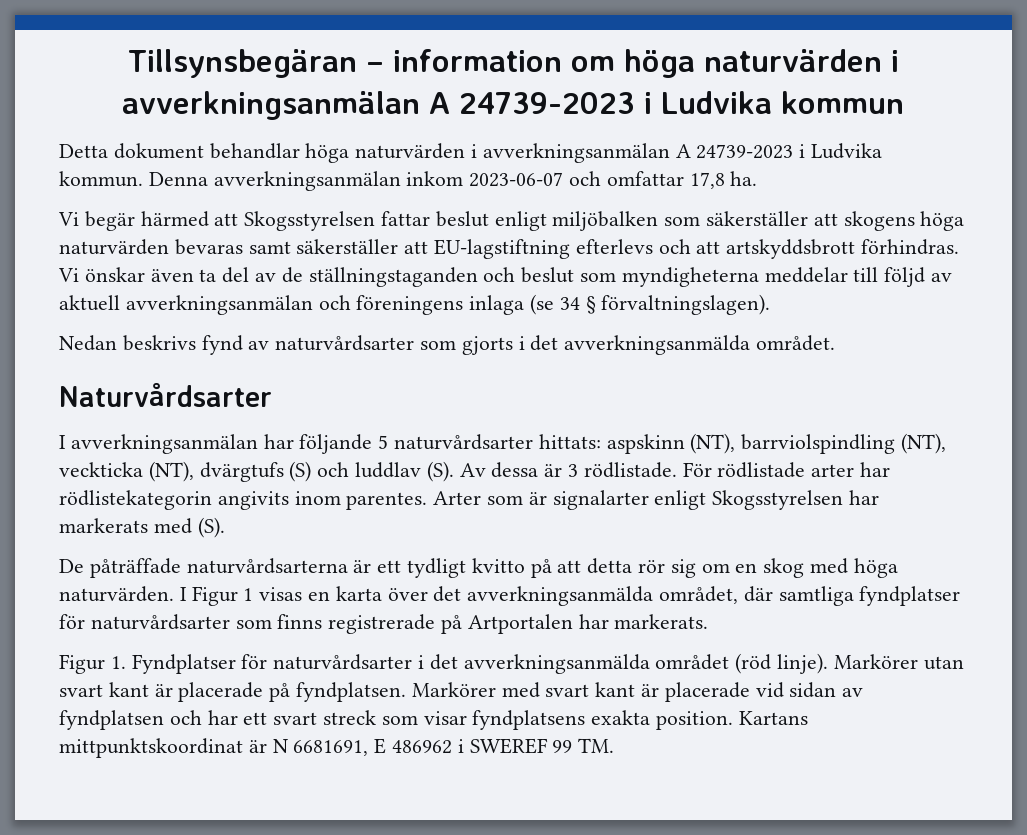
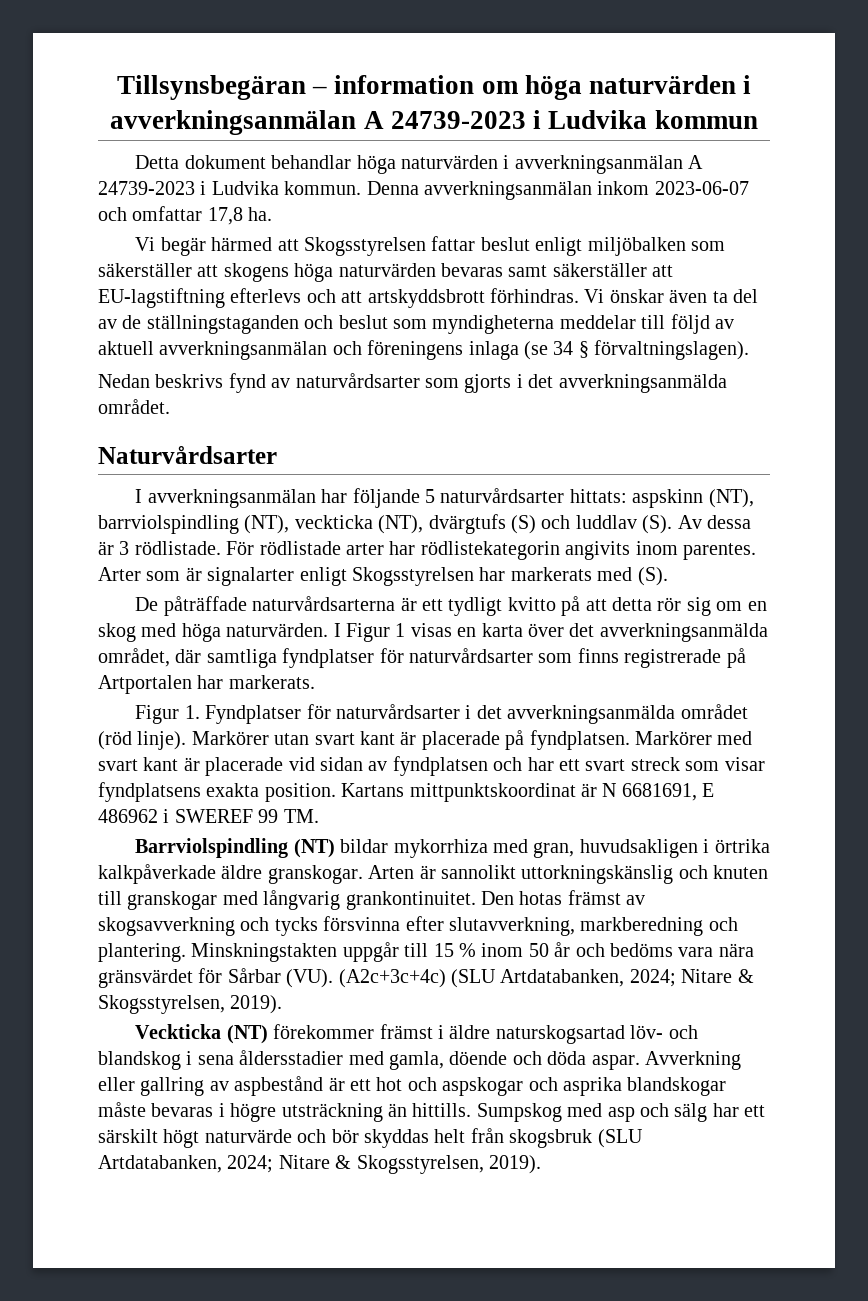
+ Barrviolspindling (NT) bildar mykorrhiza med gran, huvudsakligen i örtrika kalkpåverkade äldre granskogar. Arten är sannolikt uttorkningskänslig och knuten till granskogar med långvarig grankontinuitet. Den hotas främst av skogsavverkning och tycks försvinna efter slutavverkning, markberedning och plantering. Minskningstakten uppgår till 15 % inom 50 år och bedöms vara nära gränsvärdet för Sårbar (VU). (A2c+3c+4c) (SLU Artdatabanken, 2024; Nitare & Skogsstyrelsen, 2019).
+ Veckticka (NT) förekommer främst i äldre naturskogsartad löv- och blandskog i sena åldersstadier med gamla, döende och döda aspar. Avverkning eller gallring av aspbestånd är ett hot och aspskogar och asprika blandskogar måste bevaras i högre utsträckning än hittills. Sumpskog med asp och sälg har ett särskilt högt naturvärde och bör skyddas helt från skogsbruk (SLU Artdatabanken, 2024; Nitare & Skogsstyrelsen, 2019).

